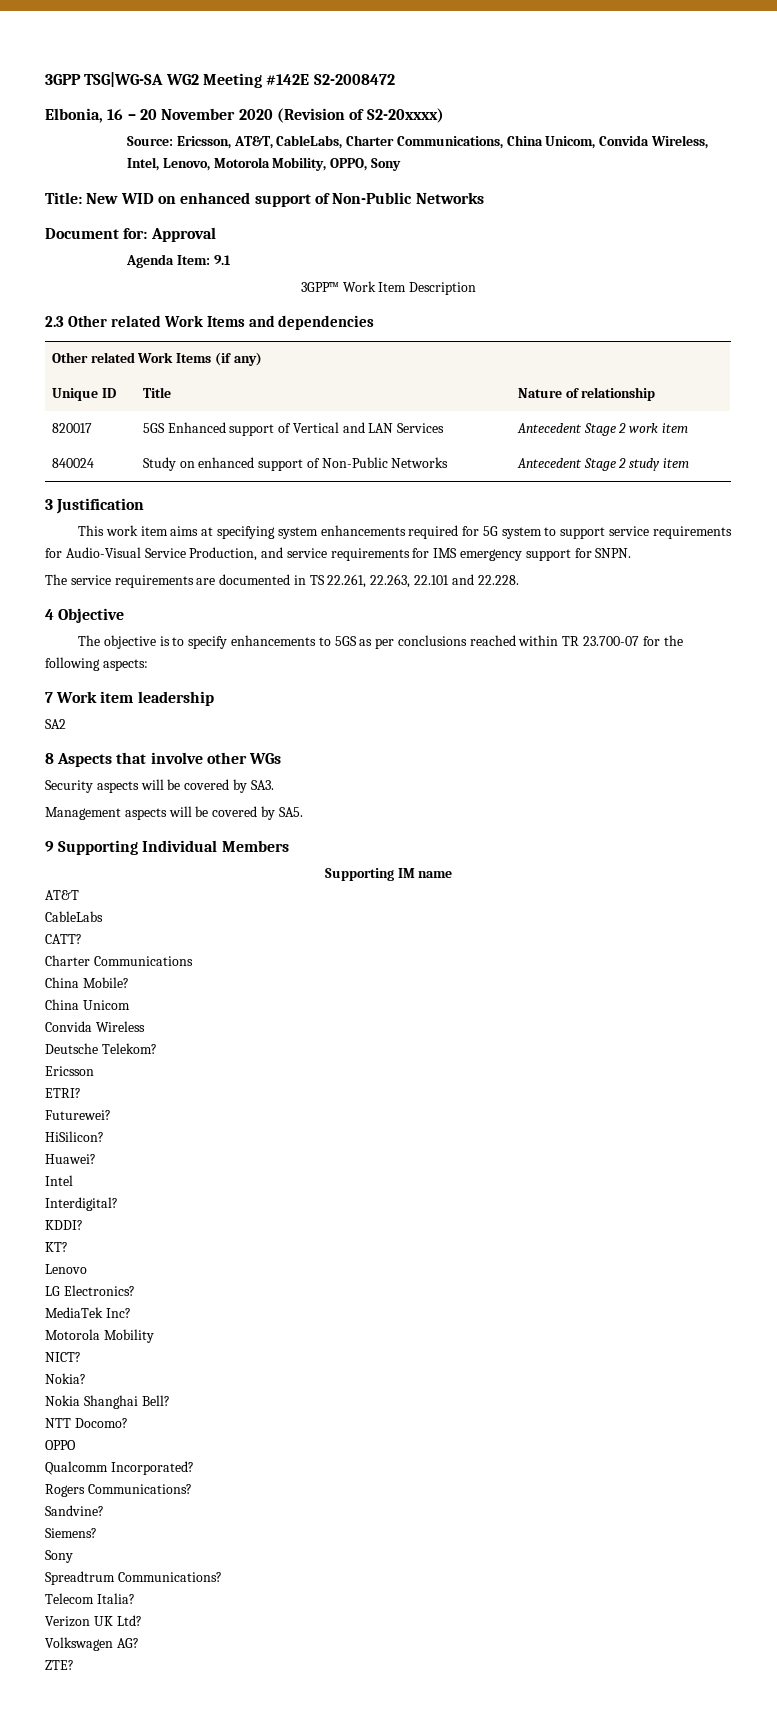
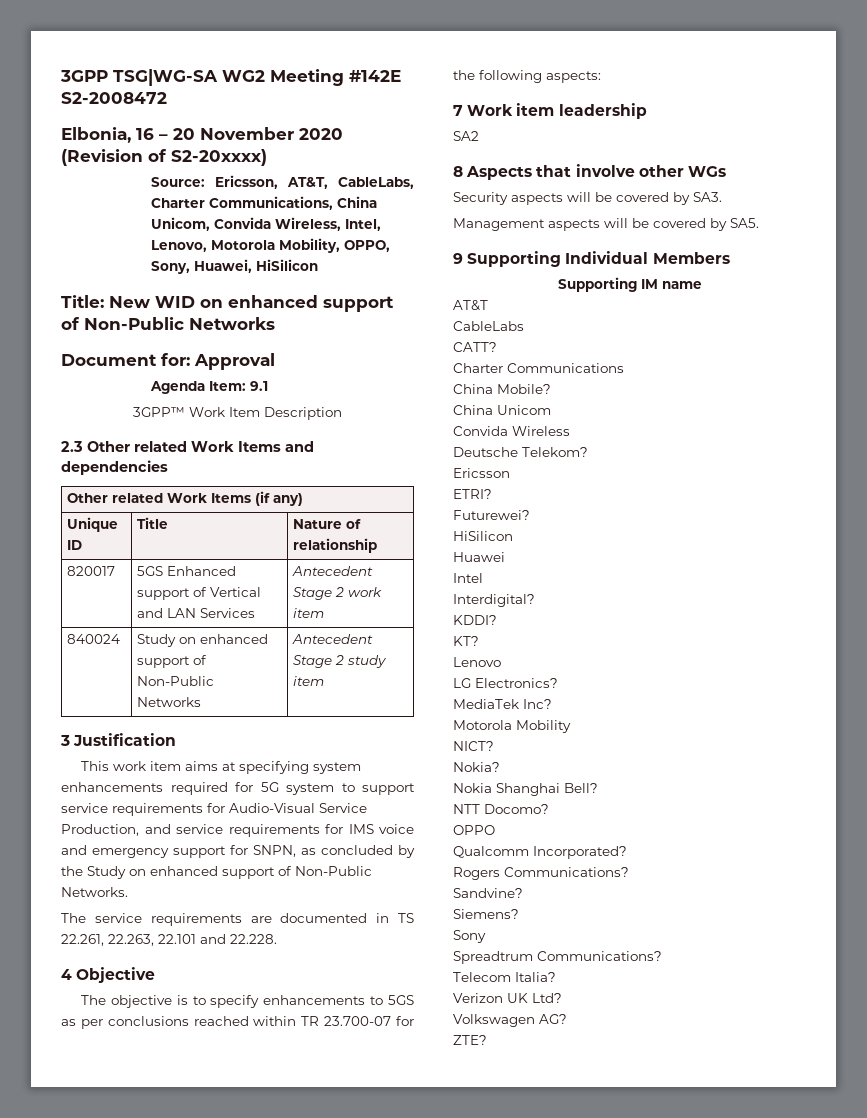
- Source: Ericsson, AT&T, CableLabs, Charter Communications, China Unicom, Convida Wireless, Intel, Lenovo, Motorola Mobility, OPPO, Sony
+ Source: Ericsson, AT&T, CableLabs, Charter Communications, China Unicom, Convida Wireless, Intel, Lenovo, Motorola Mobility, OPPO, Sony, Huawei, HiSilicon
- This work item aims at specifying system enhancements required for 5G system to support service requirements for Audio-Visual Service Production, and service requirements for IMS emergency support for SNPN.
+ This work item aims at specifying system enhancements required for 5G system to support service requirements for Audio-Visual Service Production, and service requirements for IMS voice and emergency support for SNPN, as concluded by the Study on enhanced support of Non-Public Networks.
  Futurewei?
- HiSilicon?
- Huawei?
+ HiSilicon
+ Huawei

